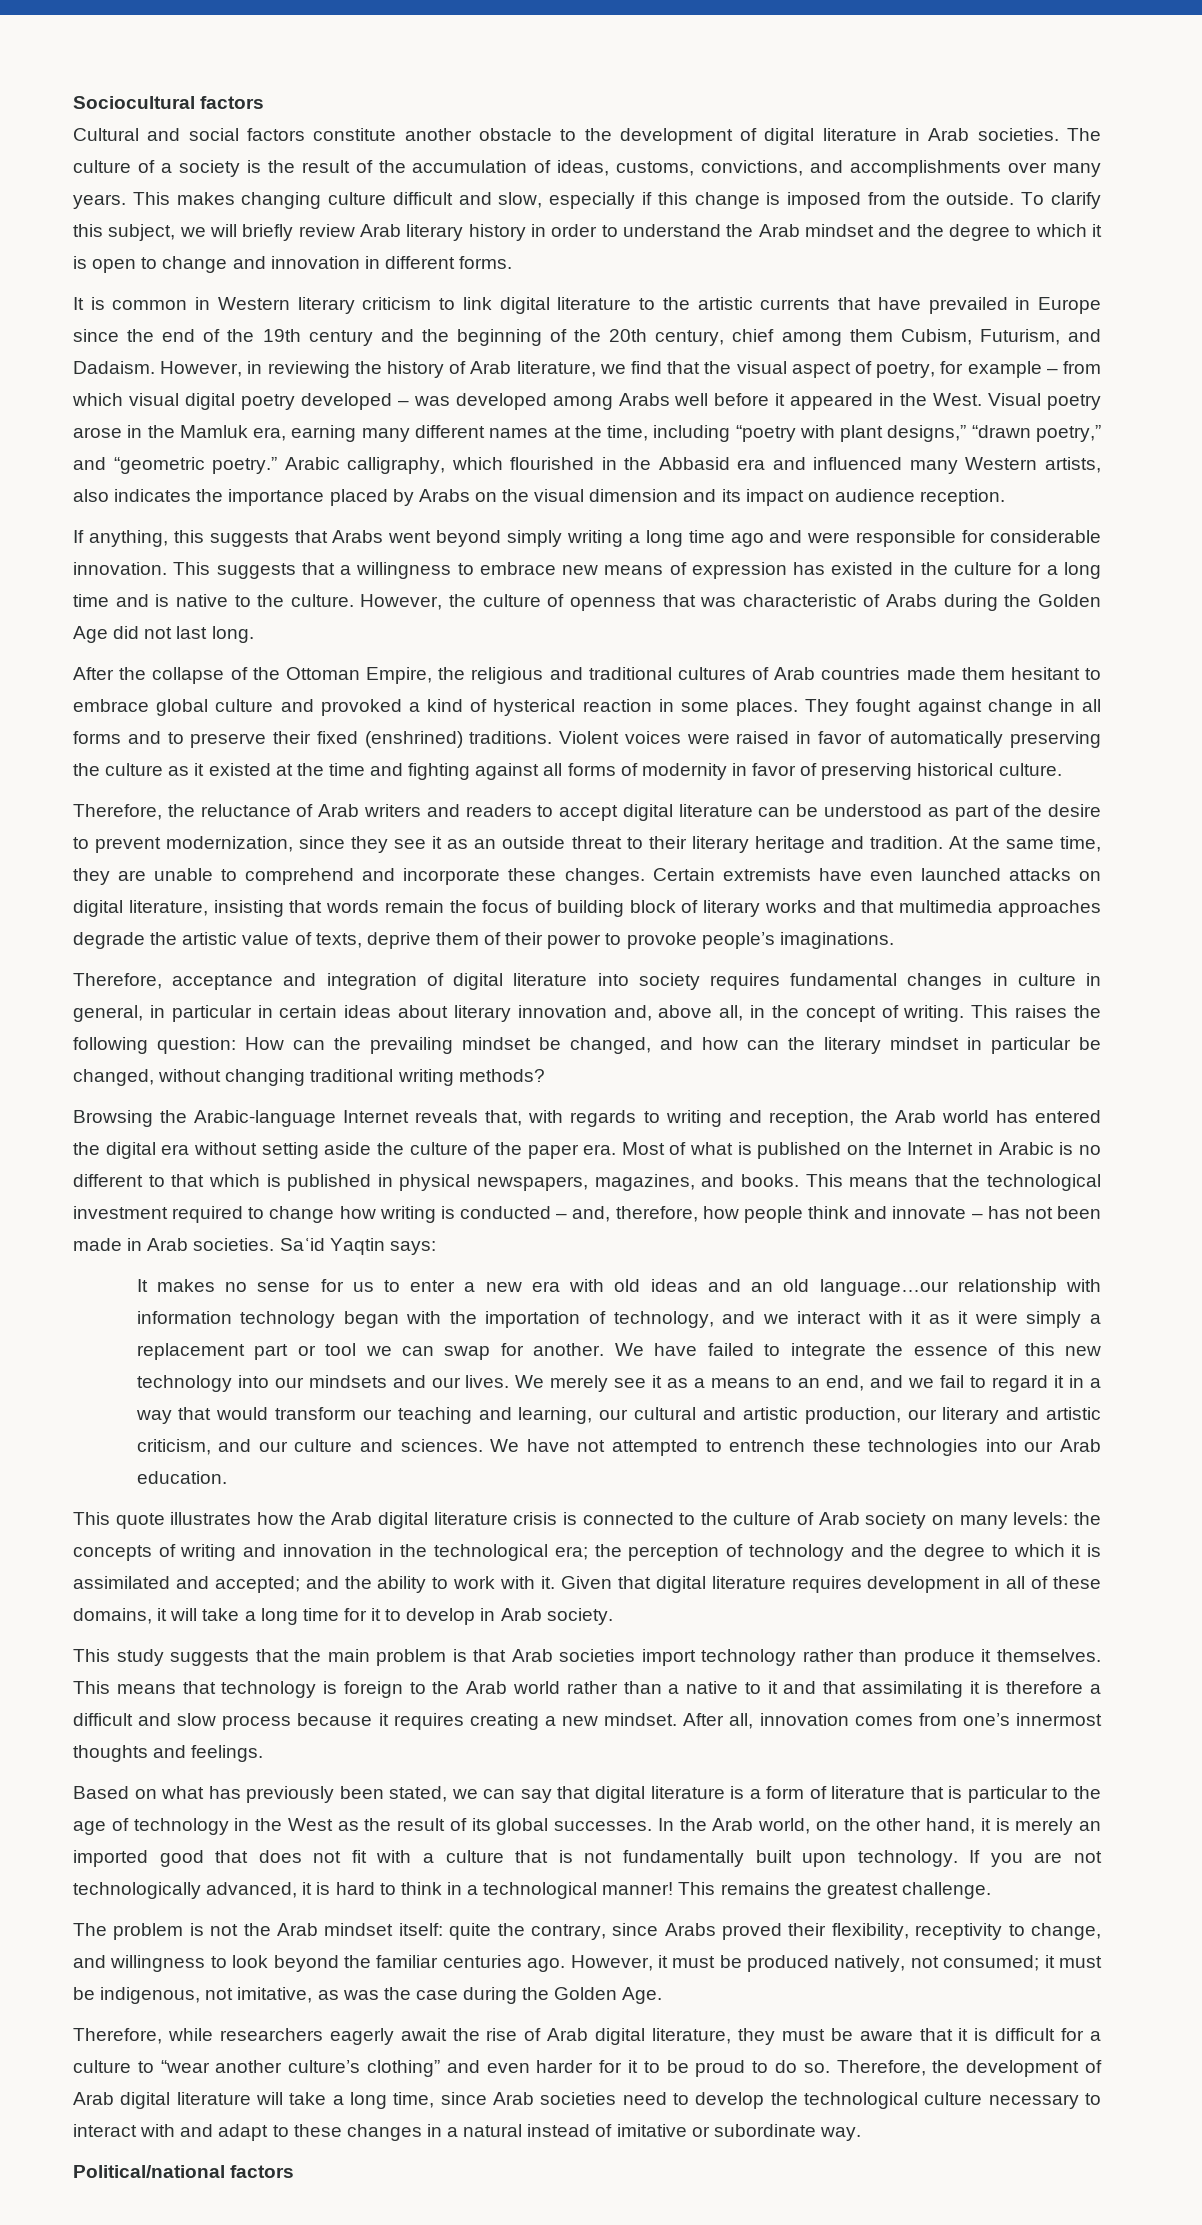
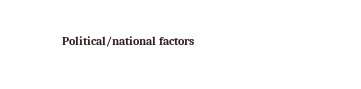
- Sociocultural factors
- Cultural and social factors constitute another obstacle to the development of digital literature in Arab societies. The culture of a society is the result of the accumulation of ideas, customs, convictions, and accomplishments over many years. This makes changing culture difficult and slow, especially if this change is imposed from the outside. To clarify this subject, we will briefly review Arab literary history in order to understand the Arab mindset and the degree to which it is open to change and innovation in different forms.
- It is common in Western literary criticism to link digital literature to the artistic currents that have prevailed in Europe since the end of the 19th century and the beginning of the 20th century, chief among them Cubism, Futurism, and Dadaism. However, in reviewing the history of Arab literature, we find that the visual aspect of poetry, for example – from which visual digital poetry developed – was developed among Arabs well before it appeared in the West. Visual poetry arose in the Mamluk era, earning many different names at the time, including “poetry with plant designs,” “drawn poetry,” and “geometric poetry.” Arabic calligraphy, which flourished in the Abbasid era and influenced many Western artists, also indicates the importance placed by Arabs on the visual dimension and its impact on audience reception.
- If anything, this suggests that Arabs went beyond simply writing a long time ago and were responsible for considerable innovation. This suggests that a willingness to embrace new means of expression has existed in the culture for a long time and is native to the culture. However, the culture of openness that was characteristic of Arabs during the Golden Age did not last long.
- After the collapse of the Ottoman Empire, the religious and traditional cultures of Arab countries made them hesitant to embrace global culture and provoked a kind of hysterical reaction in some places. They fought against change in all forms and to preserve their fixed (enshrined) traditions. Violent voices were raised in favor of automatically preserving the culture as it existed at the time and fighting against all forms of modernity in favor of preserving historical culture.
- Therefore, the reluctance of Arab writers and readers to accept digital literature can be understood as part of the desire to prevent modernization, since they see it as an outside threat to their literary heritage and tradition. At the same time, they are unable to comprehend and incorporate these changes. Certain extremists have even launched attacks on digital literature, insisting that words remain the focus of building block of literary works and that multimedia approaches degrade the artistic value of texts, deprive them of their power to provoke people’s imaginations.
- Therefore, acceptance and integration of digital literature into society requires fundamental changes in culture in general, in particular in certain ideas about literary innovation and, above all, in the concept of writing. This raises the following question: How can the prevailing mindset be changed, and how can the literary mindset in particular be changed, without changing traditional writing methods?
- Browsing the Arabic-language Internet reveals that, with regards to writing and reception, the Arab world has entered the digital era without setting aside the culture of the paper era. Most of what is published on the Internet in Arabic is no different to that which is published in physical newspapers, magazines, and books. This means that the technological investment required to change how writing is conducted – and, therefore, how people think and innovate – has not been made in Arab societies. Saʿid Yaqtin says:
- It makes no sense for us to enter a new era with old ideas and an old language…our relationship with information technology began with the importation of technology, and we interact with it as it were simply a replacement part or tool we can swap for another. We have failed to integrate the essence of this new technology into our mindsets and our lives. We merely see it as a means to an end, and we fail to regard it in a way that would transform our teaching and learning, our cultural and artistic production, our literary and artistic criticism, and our culture and sciences. We have not attempted to entrench these technologies into our Arab education.
- This quote illustrates how the Arab digital literature crisis is connected to the culture of Arab society on many levels: the concepts of writing and innovation in the technological era; the perception of technology and the degree to which it is assimilated and accepted; and the ability to work with it. Given that digital literature requires development in all of these domains, it will take a long time for it to develop in Arab society.
- This study suggests that the main problem is that Arab societies import technology rather than produce it themselves. This means that technology is foreign to the Arab world rather than a native to it and that assimilating it is therefore a difficult and slow process because it requires creating a new mindset. After all, innovation comes from one’s innermost thoughts and feelings.
- Based on what has previously been stated, we can say that digital literature is a form of literature that is particular to the age of technology in the West as the result of its global successes. In the Arab world, on the other hand, it is merely an imported good that does not fit with a culture that is not fundamentally built upon technology. If you are not technologically advanced, it is hard to think in a technological manner! This remains the greatest challenge.
- The problem is not the Arab mindset itself: quite the contrary, since Arabs proved their flexibility, receptivity to change, and willingness to look beyond the familiar centuries ago. However, it must be produced natively, not consumed; it must be indigenous, not imitative, as was the case during the Golden Age.
- Therefore, while researchers eagerly await the rise of Arab digital literature, they must be aware that it is difficult for a culture to “wear another culture’s clothing” and even harder for it to be proud to do so. Therefore, the development of Arab digital literature will take a long time, since Arab societies need to develop the technological culture necessary to interact with and adapt to these changes in a natural instead of imitative or subordinate way.

